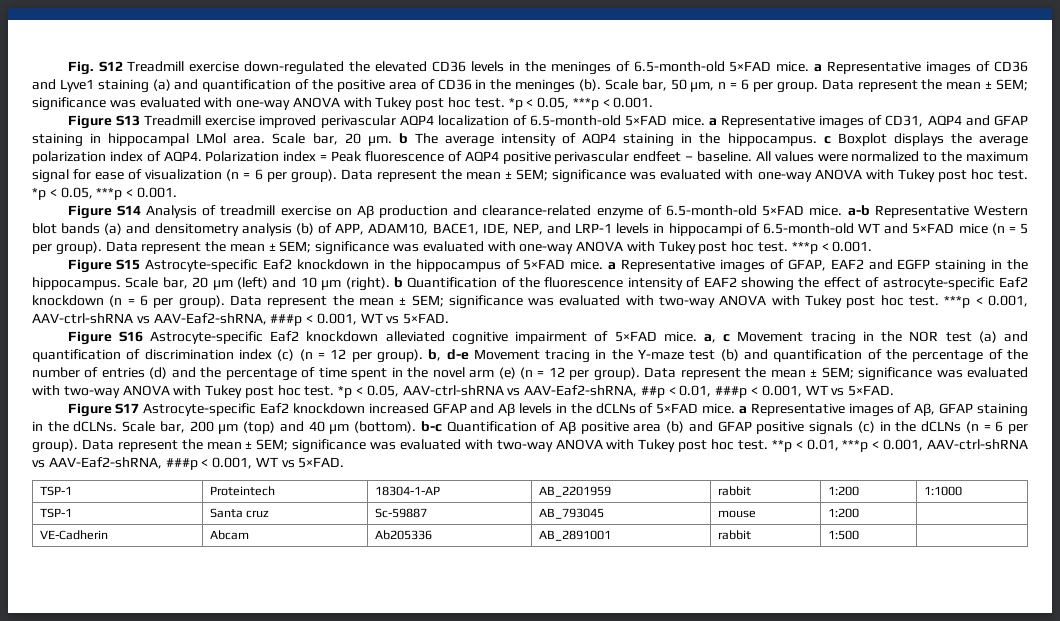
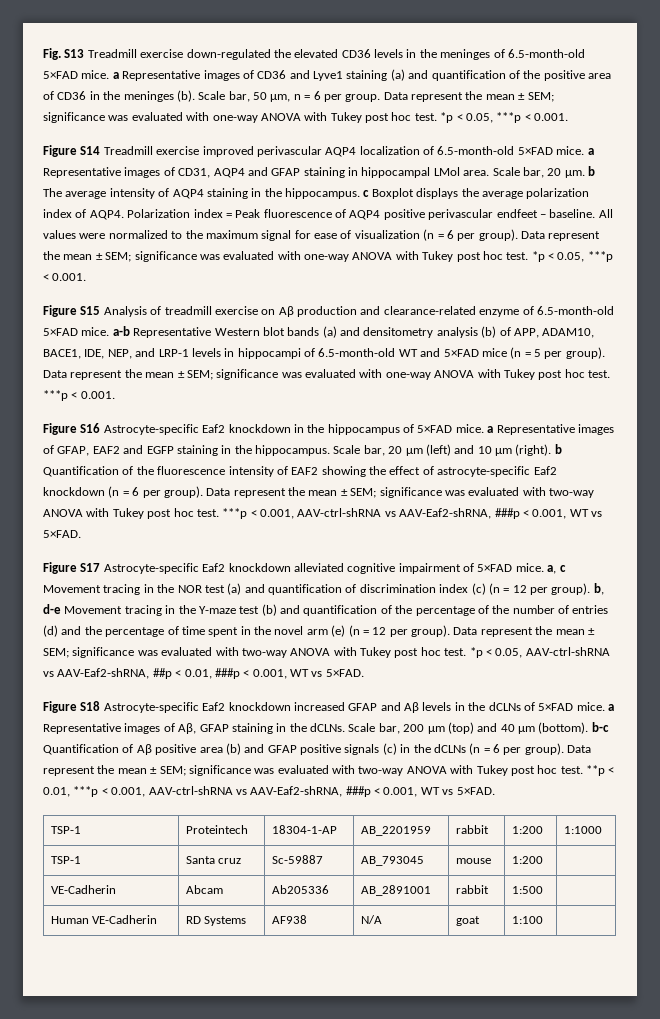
- Fig. S12 Treadmill exercise down-regulated the elevated CD36 levels in the meninges of 6.5-month-old 5×FAD mice. a Representative images of CD36 and Lyve1 staining (a) and quantification of the positive area of CD36 in the meninges (b).
+ Fig. S13 Treadmill exercise down-regulated the elevated CD36 levels in the meninges of 6.5-month-old 5×FAD mice. a Representative images of CD36 and Lyve1 staining (a) and quantification of the positive area of CD36 in the meninges (b).
- Figure S13 Treadmill exercise improved perivascular AQP4 localization of 6.5-month-old 5×FAD mice. a Representative images of CD31, AQP4 and GFAP staining in hippocampal LMol area.
+ Figure S14 Treadmill exercise improved perivascular AQP4 localization of 6.5-month-old 5×FAD mice. a Representative images of CD31, AQP4 and GFAP staining in hippocampal LMol area.
- Figure S14 Analysis of treadmill exercise on Aβ production and clearance-related enzyme of 6.5-month-old 5×FAD mice. a-b Representative Western blot bands (a) and densitometry analysis (b) of APP, ADAM10, BACE1, IDE, NEP, and LRP-1 levels in hippocampi of 6.5-month-old WT and 5×FAD mice (n = 5 per group).
+ Figure S15 Analysis of treadmill exercise on Aβ production and clearance-related enzyme of 6.5-month-old 5×FAD mice. a-b Representative Western blot bands (a) and densitometry analysis (b) of APP, ADAM10, BACE1, IDE, NEP, and LRP-1 levels in hippocampi of 6.5-month-old WT and 5×FAD mice (n = 5 per group).
- Figure S15 Astrocyte-specific Eaf2 knockdown in the hippocampus of 5×FAD mice. a Representative images of GFAP, EAF2 and EGFP staining in the hippocampus.
+ Figure S16 Astrocyte-specific Eaf2 knockdown in the hippocampus of 5×FAD mice. a Representative images of GFAP, EAF2 and EGFP staining in the hippocampus.
- Figure S16 Astrocyte-specific Eaf2 knockdown alleviated cognitive impairment of 5×FAD mice. a, c Movement tracing in the NOR test (a) and quantification of discrimination index (c) (n = 12 per group). b, d-e Movement tracing in the Y-maze test (b) and quantification of the percentage of the number of entries (d) and the percentage of time spent in the novel arm (e) (n = 12 per group).
+ Figure S17 Astrocyte-specific Eaf2 knockdown alleviated cognitive impairment of 5×FAD mice. a, c Movement tracing in the NOR test (a) and quantification of discrimination index (c) (n = 12 per group). b, d-e Movement tracing in the Y-maze test (b) and quantification of the percentage of the number of entries (d) and the percentage of time spent in the novel arm (e) (n = 12 per group).
- Figure S17 Astrocyte-specific Eaf2 knockdown increased GFAP and Aβ levels in the dCLNs of 5×FAD mice. a Representative images of Aβ, GFAP staining in the dCLNs.
+ Figure S18 Astrocyte-specific Eaf2 knockdown increased GFAP and Aβ levels in the dCLNs of 5×FAD mice. a Representative images of Aβ, GFAP staining in the dCLNs.
+ Human VE-Cadherin | RD Systems | AF938 | N/A | goat | 1:100 |

